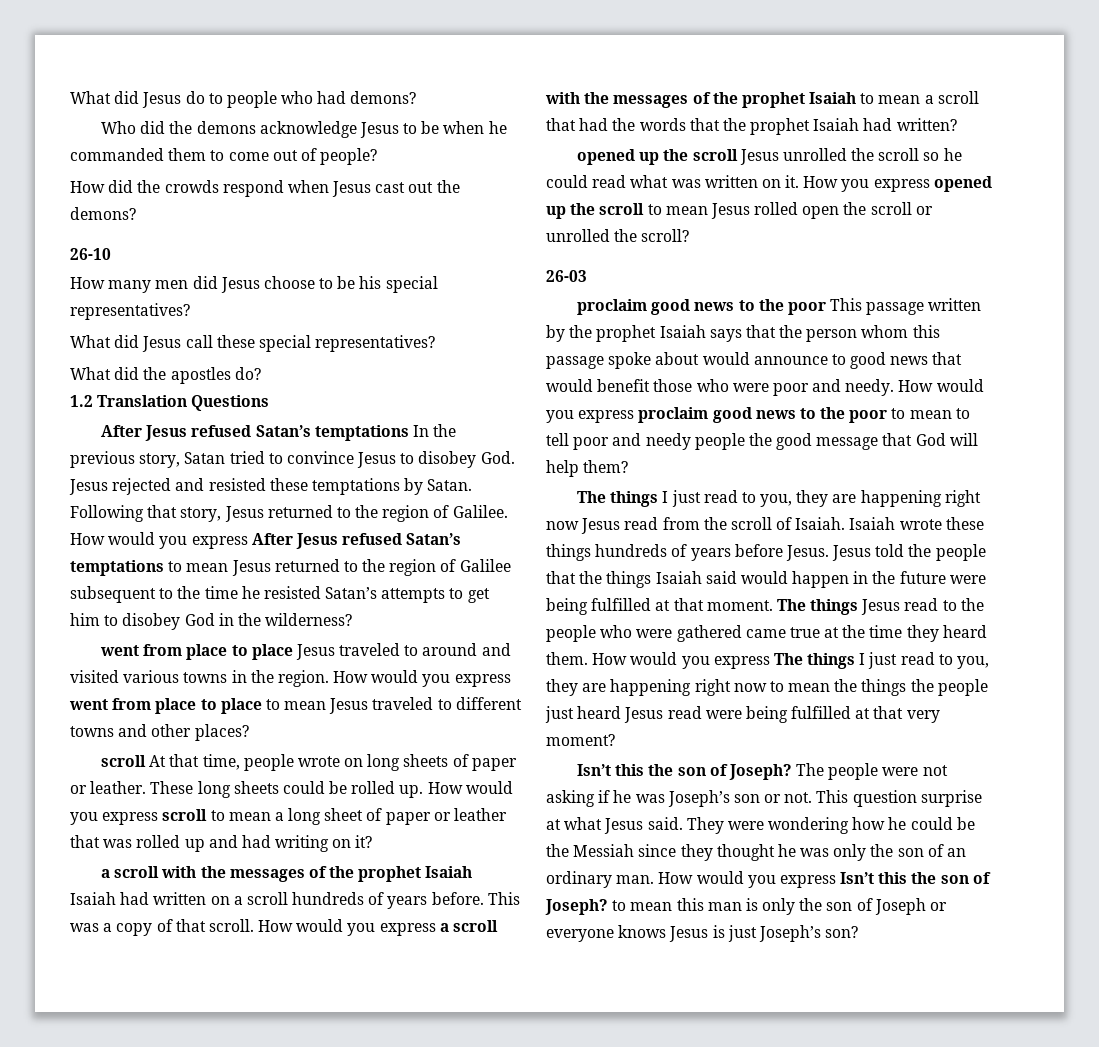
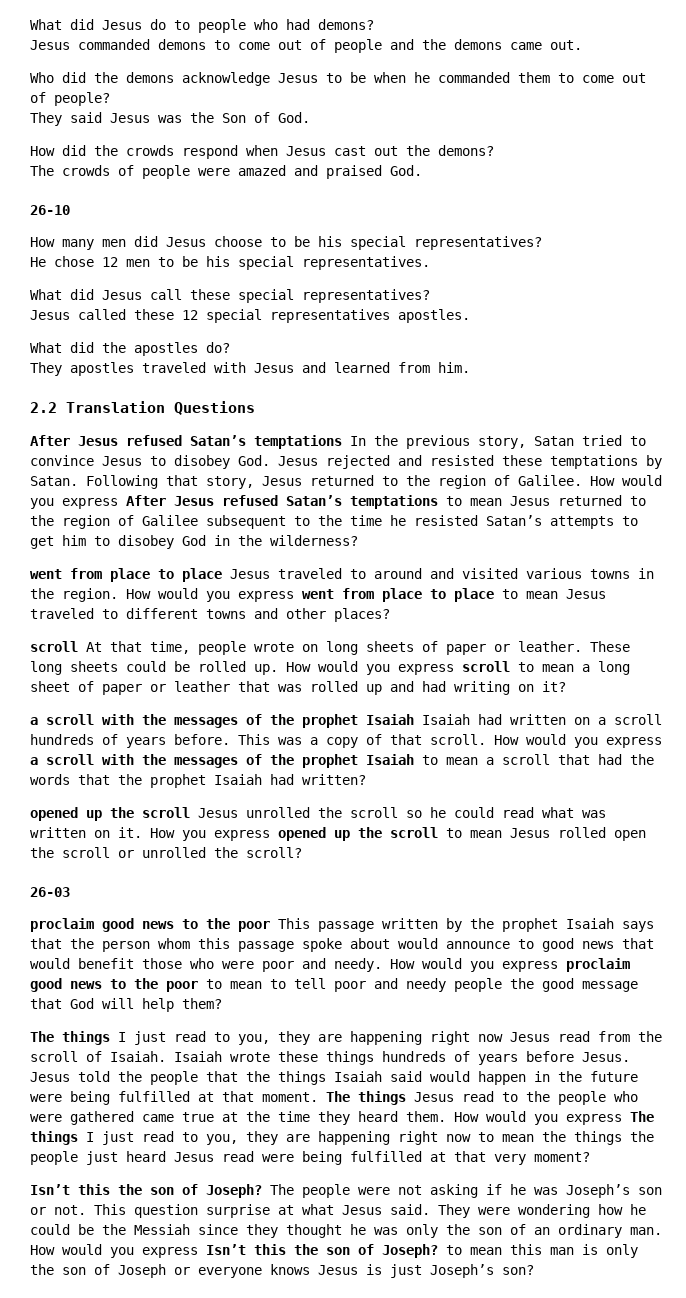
+ Jesus commanded demons to come out of people and the demons came out.
+ They said Jesus was the Son of God.
+ The crowds of people were amazed and praised God.
+ He chose 12 men to be his special representatives.
+ Jesus called these 12 special representatives apostles.
- 1.2 Translation Questions
+ They apostles traveled with Jesus and learned from him.
+ 2.2 Translation Questions

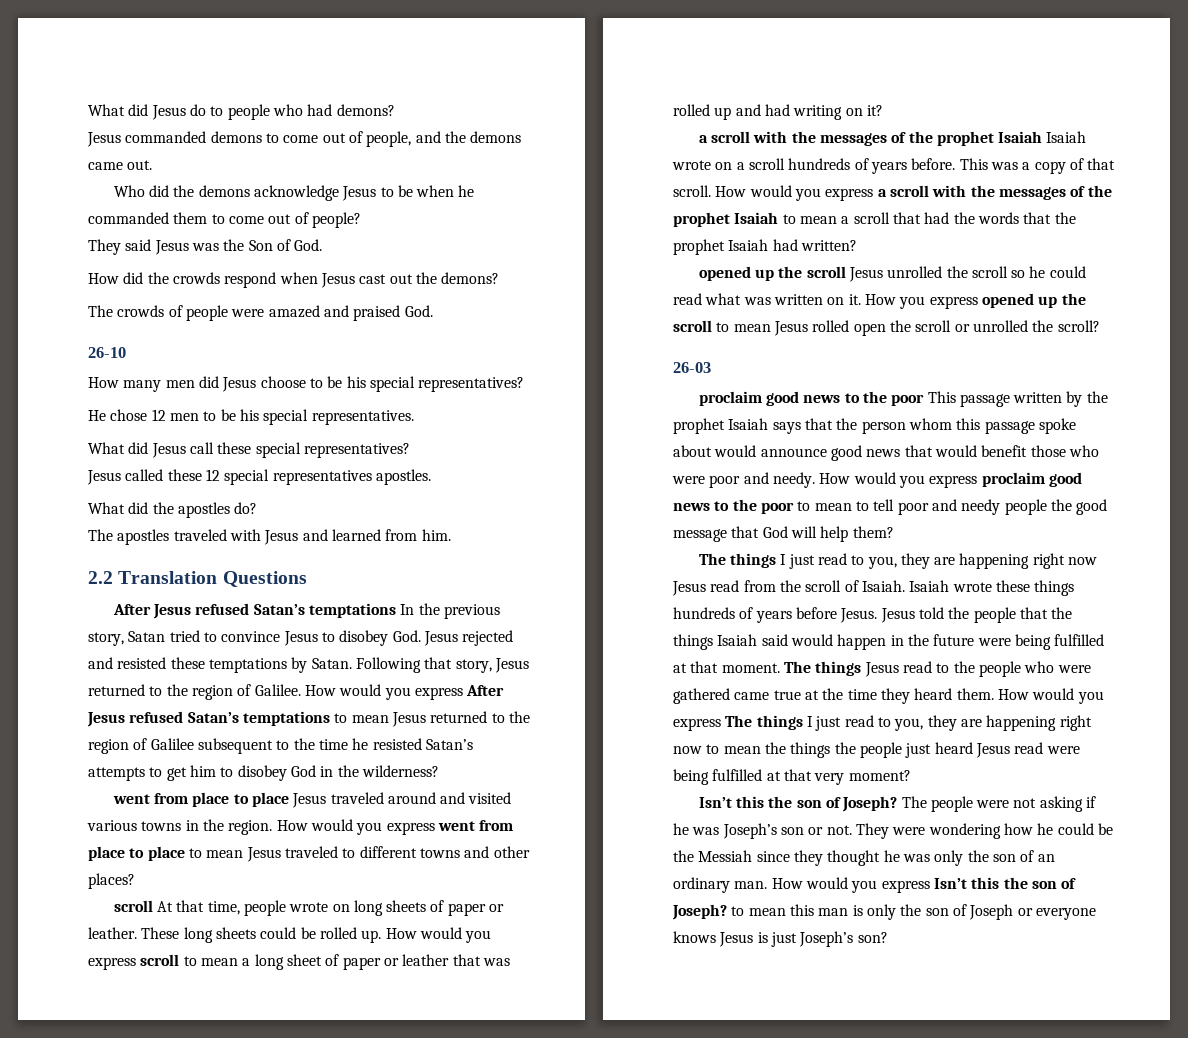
- Jesus commanded demons to come out of people and the demons came out.
+ Jesus commanded demons to come out of people, and the demons came out.
- They apostles traveled with Jesus and learned from him.
+ The apostles traveled with Jesus and learned from him.
- went from place to place Jesus traveled to around and visited various towns in the region.
+ went from place to place Jesus traveled around and visited various towns in the region.
- a scroll with the messages of the prophet Isaiah Isaiah had written on a scroll hundreds of years before.
+ a scroll with the messages of the prophet Isaiah Isaiah wrote on a scroll hundreds of years before.
- proclaim good news to the poor This passage written by the prophet Isaiah says that the person whom this passage spoke about would announce to good news that would benefit those who were poor and needy.
+ proclaim good news to the poor This passage written by the prophet Isaiah says that the person whom this passage spoke about would announce good news that would benefit those who were poor and needy.
- This question surprise at what Jesus said.

